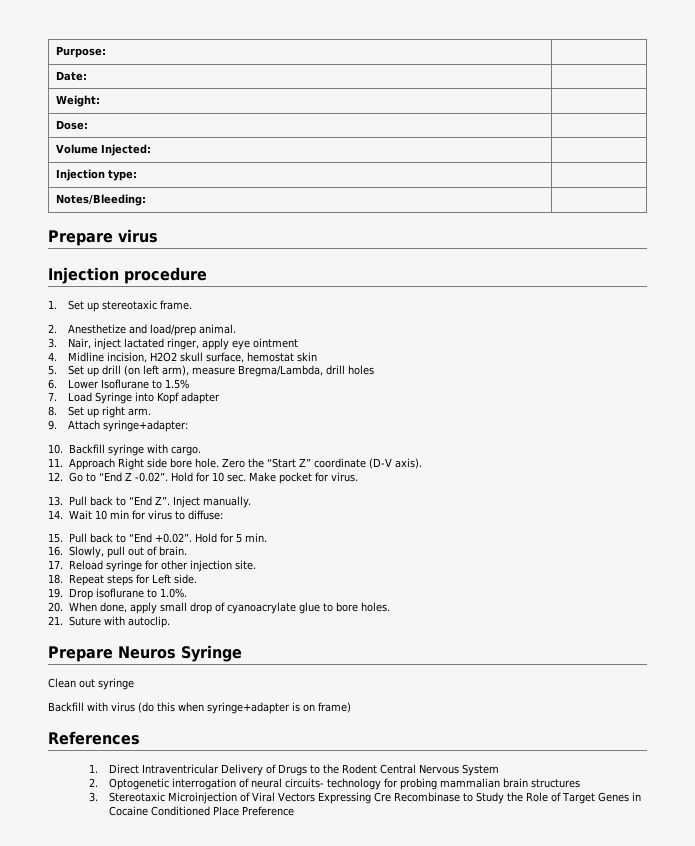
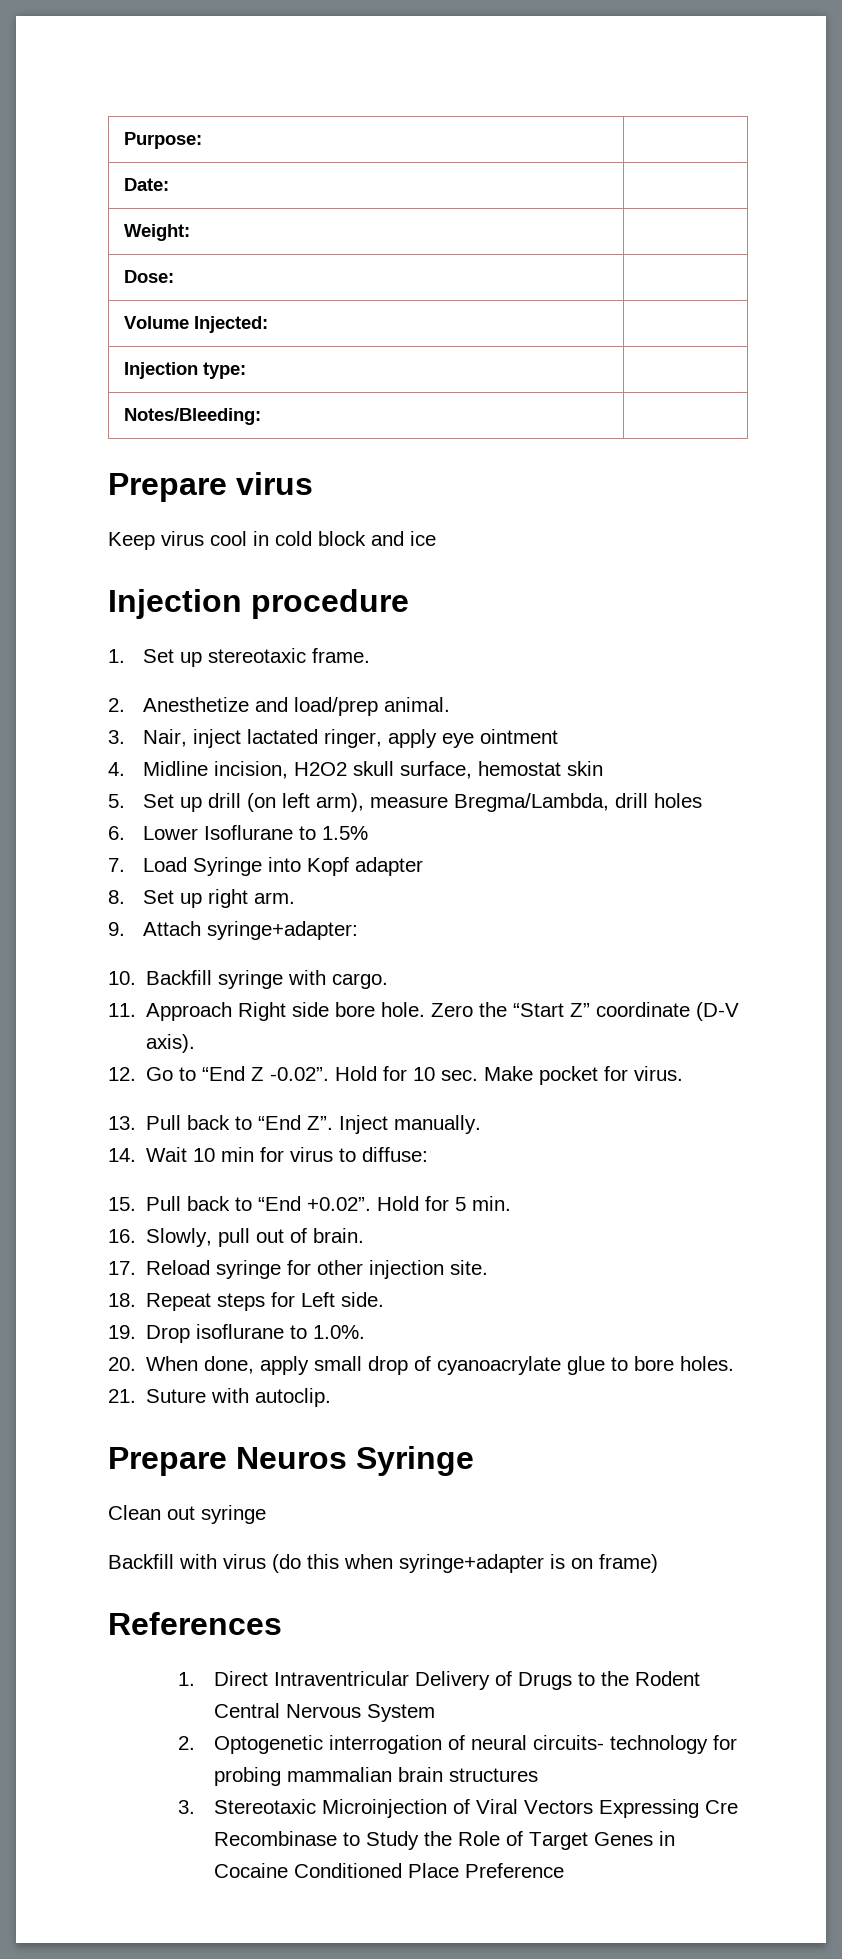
+ Keep virus cool in cold block and ice

